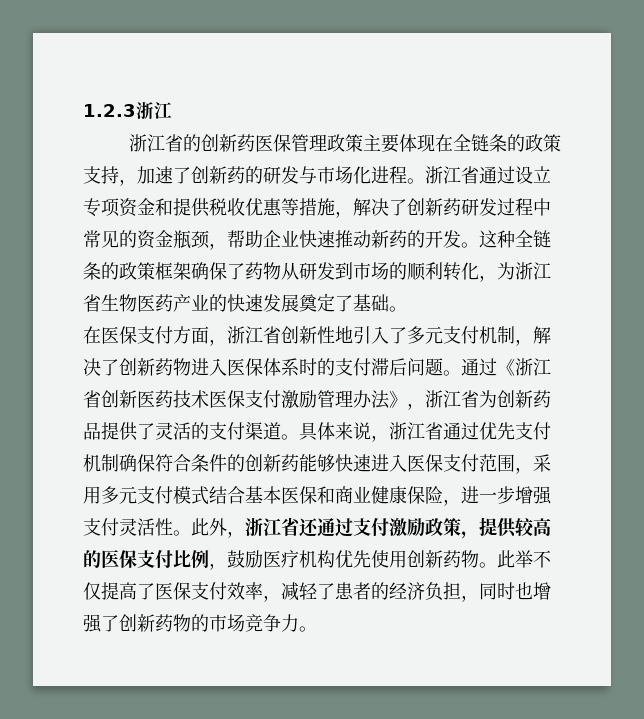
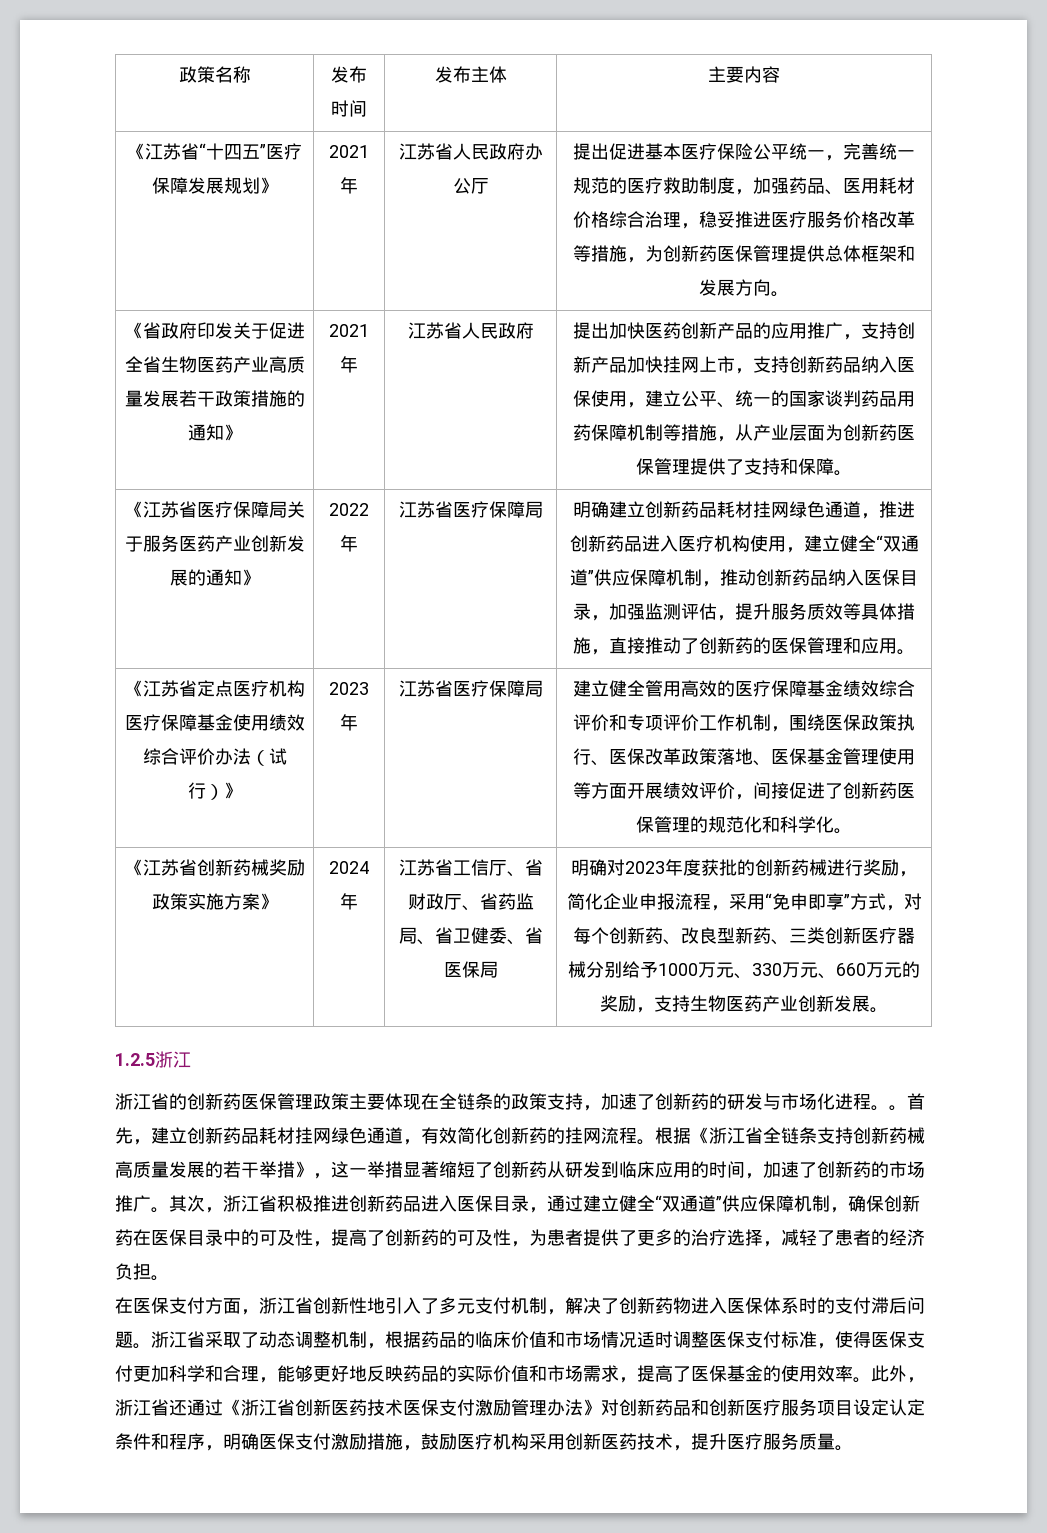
- 1.2.3浙江
+ 政策名称 | 发布时间 | 发布主体 | 主要内容
+ 《江苏省“十四五”医疗保障发展规划》 | 2021年 | 江苏省人民政府办公厅 | 提出促进基本医疗保险公平统一，完善统一规范的医疗救助制度，加强药品、医用耗材价格综合治理，稳妥推进医疗服务价格改革等措施，为创新药医保管理提供总体框架和发展方向。
+ 《省政府印发关于促进全省生物医药产业高质量发展若干政策措施的通知》 | 2021年 | 江苏省人民政府 | 提出加快医药创新产品的应用推广，支持创新产品加快挂网上市，支持创新药品纳入医保使用，建立公平、统一的国家谈判药品用药保障机制等措施，从产业层面为创新药医保管理提供了支持和保障。
+ 《江苏省医疗保障局关于服务医药产业创新发展的通知》 | 2022年 | 江苏省医疗保障局 | 明确建立创新药品耗材挂网绿色通道，推进创新药品进入医疗机构使用，建立健全“双通道”供应保障机制，推动创新药品纳入医保目录，加强监测评估，提升服务质效等具体措施，直接推动了创新药的医保管理和应用。
+ 《江苏省定点医疗机构医疗保障基金使用绩效综合评价办法（试行）》 | 2023年 | 江苏省医疗保障局 | 建立健全管用高效的医疗保障基金绩效综合评价和专项评价工作机制，围绕医保政策执行、医保改革政策落地、医保基金管理使用等方面开展绩效评价，间接促进了创新药医保管理的规范化和科学化。
+ 《江苏省创新药械奖励政策实施方案》 | 2024年 | 江苏省工信厅、省财政厅、省药监局、省卫健委、省医保局 | 明确对2023年度获批的创新药械进行奖励，简化企业申报流程，采用“免申即享”方式，对每个创新药、改良型新药、三类创新医疗器械分别给予1000万元、330万元、660万元的奖励，支持生物医药产业创新发展。
+ 1.2.5浙江
- 浙江省通过设立专项资金和提供税收优惠等措施，解决了创新药研发过程中常见的资金瓶颈，帮助企业快速推动新药的开发。这种全链条的政策框架确保了药物从研发到市场的顺利转化，为浙江省生物医药产业的快速发展奠定了基础。
+ 。首先，建立创新药品耗材挂网绿色通道，有效简化创新药的挂网流程。根据《浙江省全链条支持创新药械高质量发展的若干举措》，这一举措显著缩短了创新药从研发到临床应用的时间，加速了创新药的市场推广。其次，浙江省积极推进创新药品进入医保目录，通过建立健全“双通道”供应保障机制，确保创新药在医保目录中的可及性，提高了创新药的可及性，为患者提供了更多的治疗选择，减轻了患者的经济负担。
- 通过《浙江省创新医药技术医保支付激励管理办法》，浙江省为创新药品提供了灵活的支付渠道。具体来说，浙江省通过优先支付机制确保符合条件的创新药能够快速进入医保支付范围，采用多元支付模式结合基本医保和商业健康保险，进一步增强支付灵活性。此外，浙江省还通过支付激励政策，提供较高的医保支付比例，鼓励医疗机构优先使用创新药物。此举不仅提高了医保支付效率，减轻了患者的经济负担，同时也增强了创新药物的市场竞争力。
+ 浙江省采取了动态调整机制，根据药品的临床价值和市场情况适时调整医保支付标准，使得医保支付更加科学和合理，能够更好地反映药品的实际价值和市场需求，提高了医保基金的使用效率。此外，浙江省还通过《浙江省创新医药技术医保支付激励管理办法》对创新药品和创新医疗服务项目设定认定条件和程序，明确医保支付激励措施，鼓励医疗机构采用创新医药技术，提升医疗服务质量。

